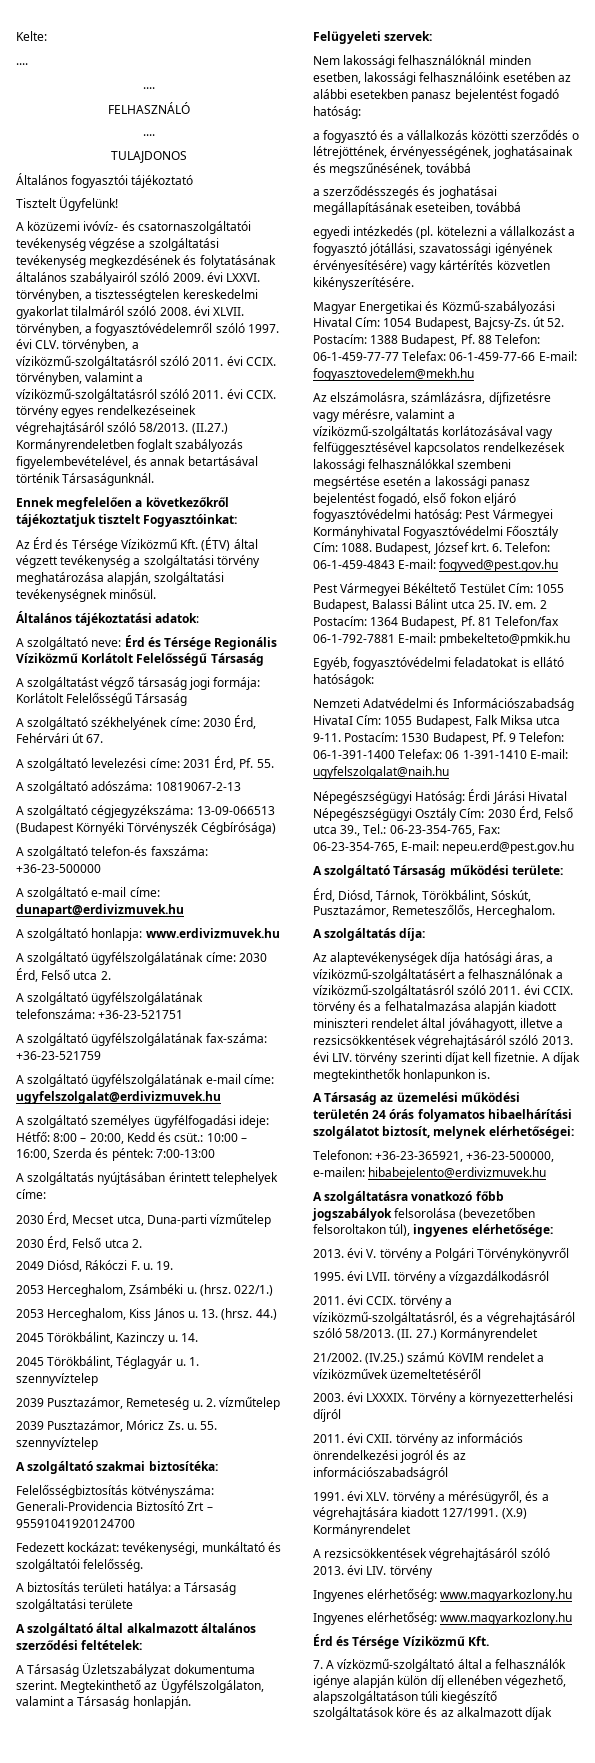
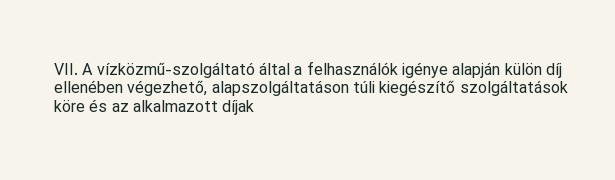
- Kelte:
- ....
- ....
- FELHASZNÁLÓ
- ....
- TULAJDONOS
- Általános fogyasztói tájékoztató
- Tisztelt Ügyfelünk!
- A közüzemi ivóvíz- és csatornaszolgáltatói tevékenység végzése a szolgáltatási tevékenység megkezdésének és folytatásának általános szabályairól szóló 2009. évi LXXVI. törvényben, a tisztességtelen kereskedelmi gyakorlat tilalmáról szóló 2008. évi XLVII. törvényben, a fogyasztóvédelemről szóló 1997. évi CLV. törvényben, a víziközmű-szolgáltatásról szóló 2011. évi CCIX. törvényben, valamint a víziközmű-szolgáltatásról szóló 2011. évi CCIX. törvény egyes rendelkezéseinek végrehajtásáról szóló 58/2013. (II.27.) Kormányrendeletben foglalt szabályozás figyelembevételével, és annak betartásával történik Társaságunknál.
- Ennek megfelelően a következőkről tájékoztatjuk tisztelt Fogyasztóinkat:
- Az Érd és Térsége Víziközmű Kft. (ÉTV) által végzett tevékenység a szolgáltatási törvény meghatározása alapján, szolgáltatási tevékenységnek minősül.
- Általános tájékoztatási adatok:
- A szolgáltató neve: Érd és Térsége Regionális Víziközmű Korlátolt Felelősségű Társaság
- A szolgáltatást végző társaság jogi formája: Korlátolt Felelősségű Társaság
- A szolgáltató székhelyének címe: 2030 Érd, Fehérvári út 67.
- A szolgáltató levelezési címe: 2031 Érd, Pf. 55.
- A szolgáltató adószáma: 10819067-2-13
- A szolgáltató cégjegyzékszáma: 13-09-066513 (Budapest Környéki Törvényszék Cégbírósága)
- A szolgáltató telefon-és faxszáma: +36-23-500000
- A szolgáltató e-mail címe: dunapart@erdivizmuvek.hu
- A szolgáltató honlapja: www.erdivizmuvek.hu
- A szolgáltató ügyfélszolgálatának címe: 2030 Érd, Felső utca 2.
- A szolgáltató ügyfélszolgálatának telefonszáma: +36-23-521751
- A szolgáltató ügyfélszolgálatának fax-száma: +36-23-521759
- A szolgáltató ügyfélszolgálatának e-mail címe: ugyfelszolgalat@erdivizmuvek.hu
- A szolgáltató személyes ügyfélfogadási ideje: Hétfő: 8:00 – 20:00, Kedd és csüt.: 10:00 – 16:00, Szerda és péntek: 7:00-13:00
- A szolgáltatás nyújtásában érintett telephelyek címe:
- 2030 Érd, Mecset utca, Duna-parti vízműtelep
- 2030 Érd, Felső utca 2.
- 2049 Diósd, Rákóczi F. u. 19.
- 2053 Herceghalom, Zsámbéki u. (hrsz. 022/1.)
- 2053 Herceghalom, Kiss János u. 13. (hrsz. 44.)
- 2045 Törökbálint, Kazinczy u. 14.
- 2045 Törökbálint, Téglagyár u. 1. szennyvíztelep
- 2039 Pusztazámor, Remeteség u. 2. vízműtelep
- 2039 Pusztazámor, Móricz Zs. u. 55. szennyvíztelep
- A szolgáltató szakmai biztosítéka:
- Felelősségbiztosítás kötvényszáma: Generali-Providencia Biztosító Zrt – 95591041920124700
- Fedezett kockázat: tevékenységi, munkáltató és szolgáltatói felelősség.
- A biztosítás területi hatálya: a Társaság szolgáltatási területe
- A szolgáltató által alkalmazott általános szerződési feltételek:
- A Társaság Üzletszabályzat dokumentuma szerint. Megtekinthető az Ügyfélszolgálaton, valamint a Társaság honlapján.
- Felügyeleti szervek:
- Nem lakossági felhasználóknál minden esetben, lakossági felhasználóink esetében az alábbi esetekben panasz bejelentést fogadó hatóság:
- a fogyasztó és a vállalkozás közötti szerződés o létrejöttének, érvényességének, joghatásainak és megszűnésének, továbbá
- a szerződésszegés és joghatásai megállapításának eseteiben, továbbá
- egyedi intézkedés (pl. kötelezni a vállalkozást a fogyasztó jótállási, szavatossági igényének érvényesítésére) vagy kártérítés közvetlen kikényszerítésére.
- Magyar Energetikai és Közmű-szabályozási Hivatal Cím: 1054 Budapest, Bajcsy-Zs. út 52. Postacím: 1388 Budapest, Pf. 88 Telefon: 06-1-459-77-77 Telefax: 06-1-459-77-66 E-mail: fogyasztovedelem@mekh.hu
- Az elszámolásra, számlázásra, díjfizetésre vagy mérésre, valamint a víziközmű-szolgáltatás korlátozásával vagy felfüggesztésével kapcsolatos rendelkezések lakossági felhasználókkal szembeni megsértése esetén a lakossági panasz bejelentést fogadó, első fokon eljáró fogyasztóvédelmi hatóság: Pest Vármegyei Kormányhivatal Fogyasztóvédelmi Főosztály Cím: 1088. Budapest, József krt. 6. Telefon: 06-1-459-4843 E-mail: fogyved@pest.gov.hu
- Pest Vármegyei Békéltető Testület Cím: 1055 Budapest, Balassi Bálint utca 25. IV. em. 2 Postacím: 1364 Budapest, Pf. 81 Telefon/fax 06-1-792-7881 E-mail: pmbekelteto@pmkik.hu
- Egyéb, fogyasztóvédelmi feladatokat is ellátó hatóságok:
- Nemzeti Adatvédelmi és Információszabadság HivataI Cím: 1055 Budapest, Falk Miksa utca 9-11. Postacím: 1530 Budapest, Pf. 9 Telefon: 06-1-391-1400 Telefax: 06 1-391-1410 E-mail: ugyfelszolgalat@naih.hu
- Népegészségügyi Hatóság: Érdi Járási Hivatal Népegészségügyi Osztály Cím: 2030 Érd, Felső utca 39., Tel.: 06-23-354-765, Fax: 06-23-354-765, E-mail: nepeu.erd@pest.gov.hu
- A szolgáltató Társaság működési területe:
- Érd, Diósd, Tárnok, Törökbálint, Sóskút, Pusztazámor, Remeteszőlős, Herceghalom.
- A szolgáltatás díja:
- Az alaptevékenységek díja hatósági áras, a víziközmű-szolgáltatásért a felhasználónak a víziközmű-szolgáltatásról szóló 2011. évi CCIX. törvény és a felhatalmazása alapján kiadott miniszteri rendelet által jóváhagyott, illetve a rezsicsökkentések végrehajtásáról szóló 2013. évi LIV. törvény szerinti díjat kell fizetnie. A díjak megtekinthetők honlapunkon is.
- A Társaság az üzemelési működési területén 24 órás folyamatos hibaelhárítási szolgálatot biztosít, melynek elérhetőségei:
- Telefonon: +36-23-365921, +36-23-500000, e-mailen: hibabejelento@erdivizmuvek.hu
- A szolgáltatásra vonatkozó főbb jogszabályok felsorolása (bevezetőben felsoroltakon túl), ingyenes elérhetősége:
- 2013. évi V. törvény a Polgári Törvénykönyvről
- 1995. évi LVII. törvény a vízgazdálkodásról
- 2011. évi CCIX. törvény a víziközmű-szolgáltatásról, és a végrehajtásáról szóló 58/2013. (II. 27.) Kormányrendelet
- 21/2002. (IV.25.) számú KöVIM rendelet a víziközművek üzemeltetéséről
- 2003. évi LXXXIX. Törvény a környezetterhelési díjról
- 2011. évi CXII. törvény az információs önrendelkezési jogról és az információszabadságról
- 1991. évi XLV. törvény a mérésügyről, és a végrehajtására kiadott 127/1991. (X.9) Kormányrendelet
- A rezsicsökkentések végrehajtásáról szóló 2013. évi LIV. törvény
- Ingyenes elérhetőség: www.magyarkozlony.hu
- Ingyenes elérhetőség: www.magyarkozlony.hu
- Érd és Térsége Víziközmű Kft.
- 7. A vízközmű-szolgáltató által a felhasználók igénye alapján külön díj ellenében végezhető, alapszolgáltatáson túli kiegészítő szolgáltatások köre és az alkalmazott díjak
+ VII. A vízközmű-szolgáltató által a felhasználók igénye alapján külön díj ellenében végezhető, alapszolgáltatáson túli kiegészítő szolgáltatások köre és az alkalmazott díjak

